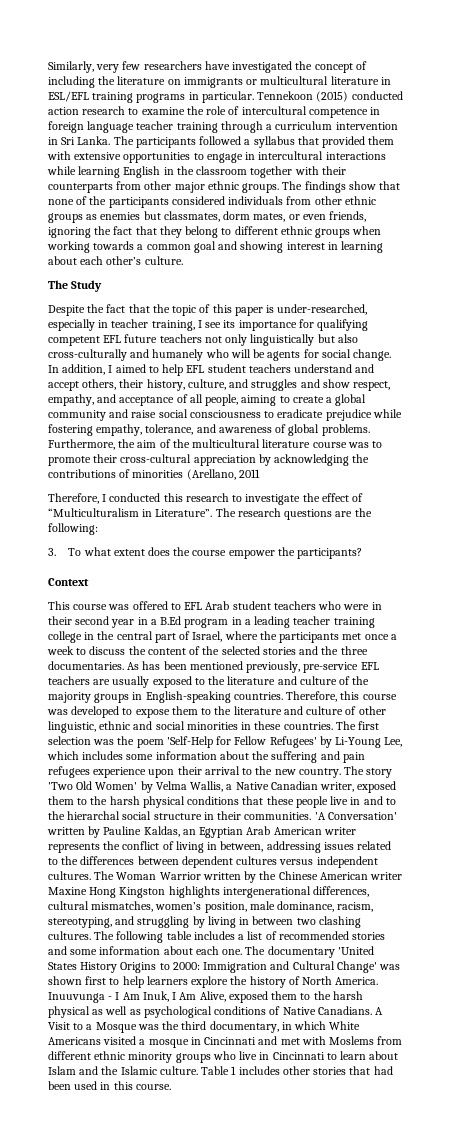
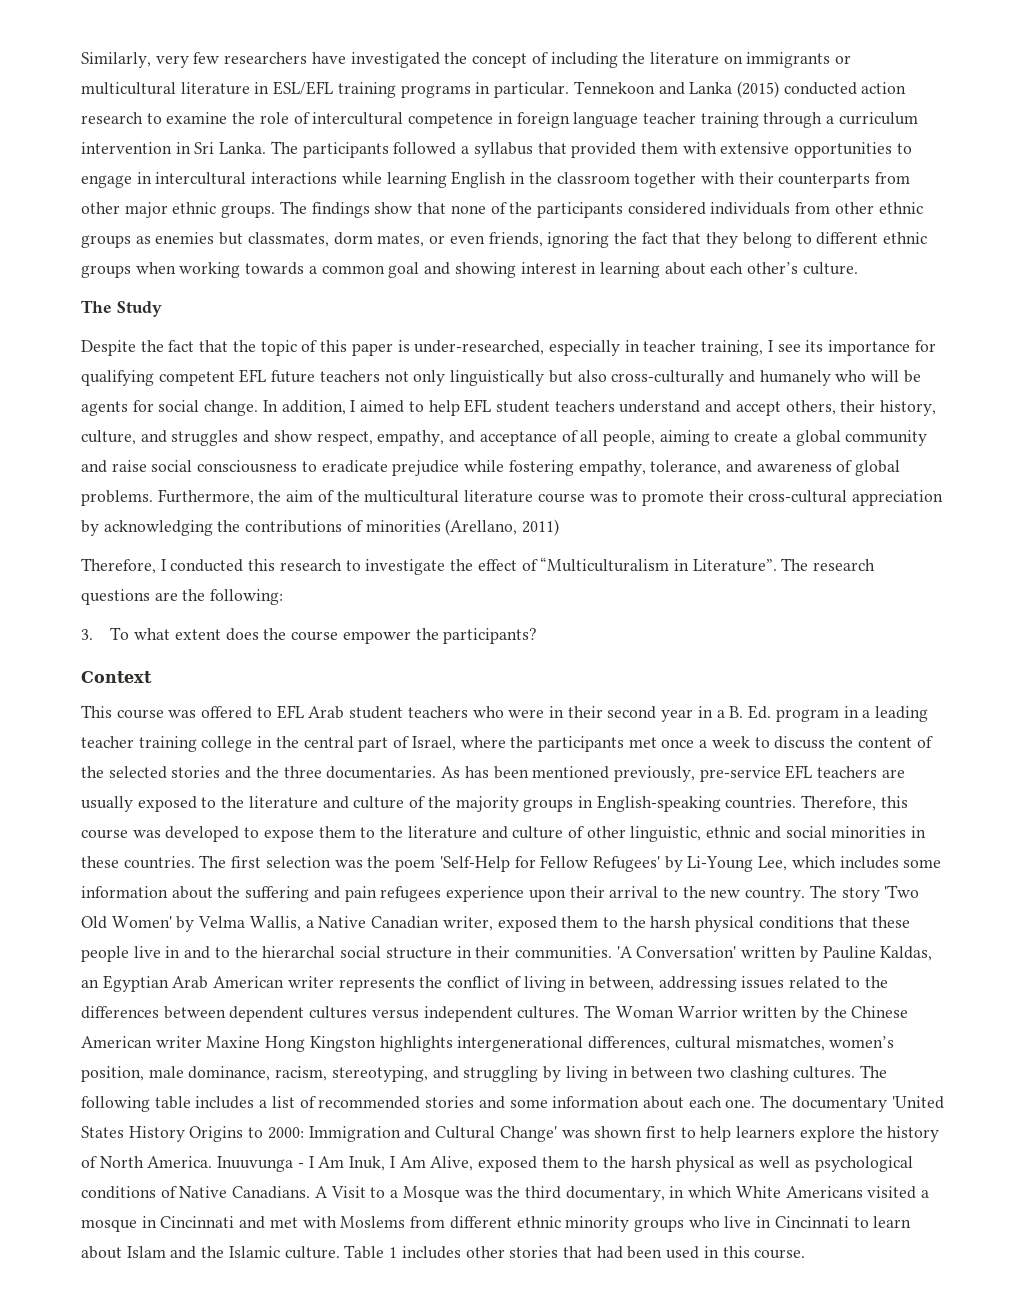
- Tennekoon (2015) conducted action research to examine the role of intercultural competence in foreign language teacher training through a curriculum intervention in Sri Lanka.
+ Tennekoon and Lanka (2015) conducted action research to examine the role of intercultural competence in foreign language teacher training through a curriculum intervention in Sri Lanka.
- Furthermore, the aim of the multicultural literature course was to promote their cross-cultural appreciation by acknowledging the contributions of minorities (Arellano, 2011
+ Furthermore, the aim of the multicultural literature course was to promote their cross-cultural appreciation by acknowledging the contributions of minorities (Arellano, 2011)
- This course was offered to EFL Arab student teachers who were in their second year in a B.Ed program in a leading teacher training college in the central part of Israel, where the participants met once a week to discuss the content of the selected stories and the three documentaries.
+ This course was offered to EFL Arab student teachers who were in their second year in a B. Ed. program in a leading teacher training college in the central part of Israel, where the participants met once a week to discuss the content of the selected stories and the three documentaries.

